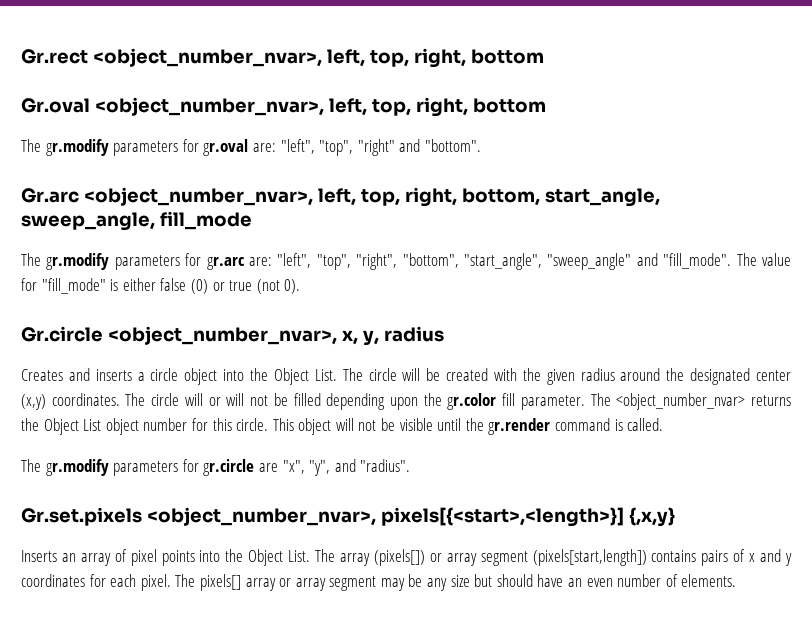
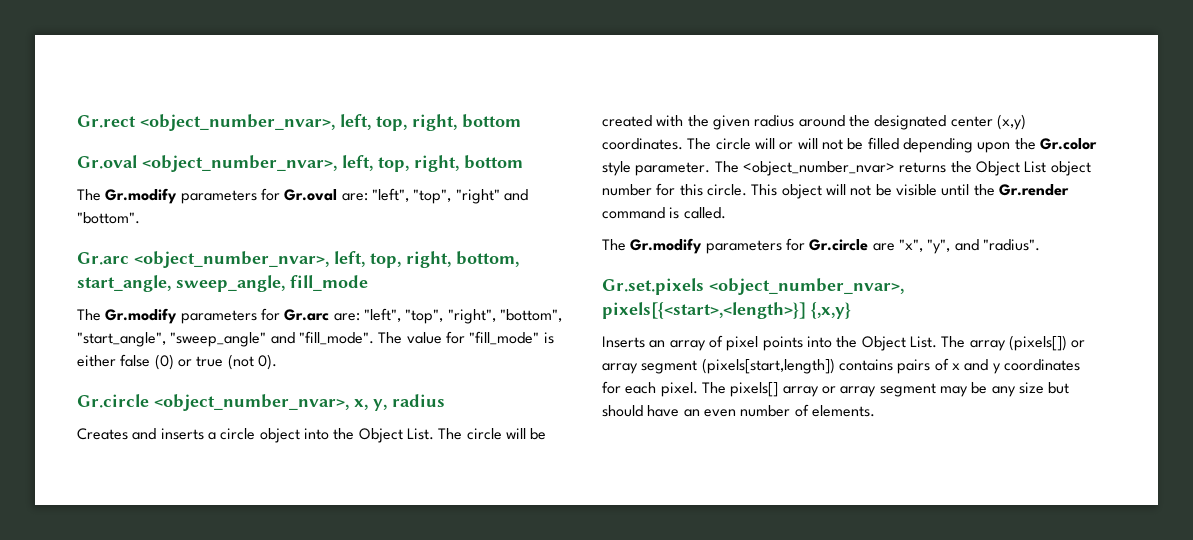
- The gr.modify parameters for gr.oval are: "left", "top", "right" and "bottom".
+ The Gr.modify parameters for Gr.oval are: "left", "top", "right" and "bottom".
- The gr.modify parameters for gr.arc are: "left", "top", "right", "bottom", "start_angle", "sweep_angle" and "fill_mode".
+ The Gr.modify parameters for Gr.arc are: "left", "top", "right", "bottom", "start_angle", "sweep_angle" and "fill_mode".
- The circle will or will not be filled depending upon the gr.color fill parameter.
+ The circle will or will not be filled depending upon the Gr.color style parameter.
- This object will not be visible until the gr.render command is called.
+ This object will not be visible until the Gr.render command is called.
- The gr.modify parameters for gr.circle are "x", "y", and "radius".
+ The Gr.modify parameters for Gr.circle are "x", "y", and "radius".

